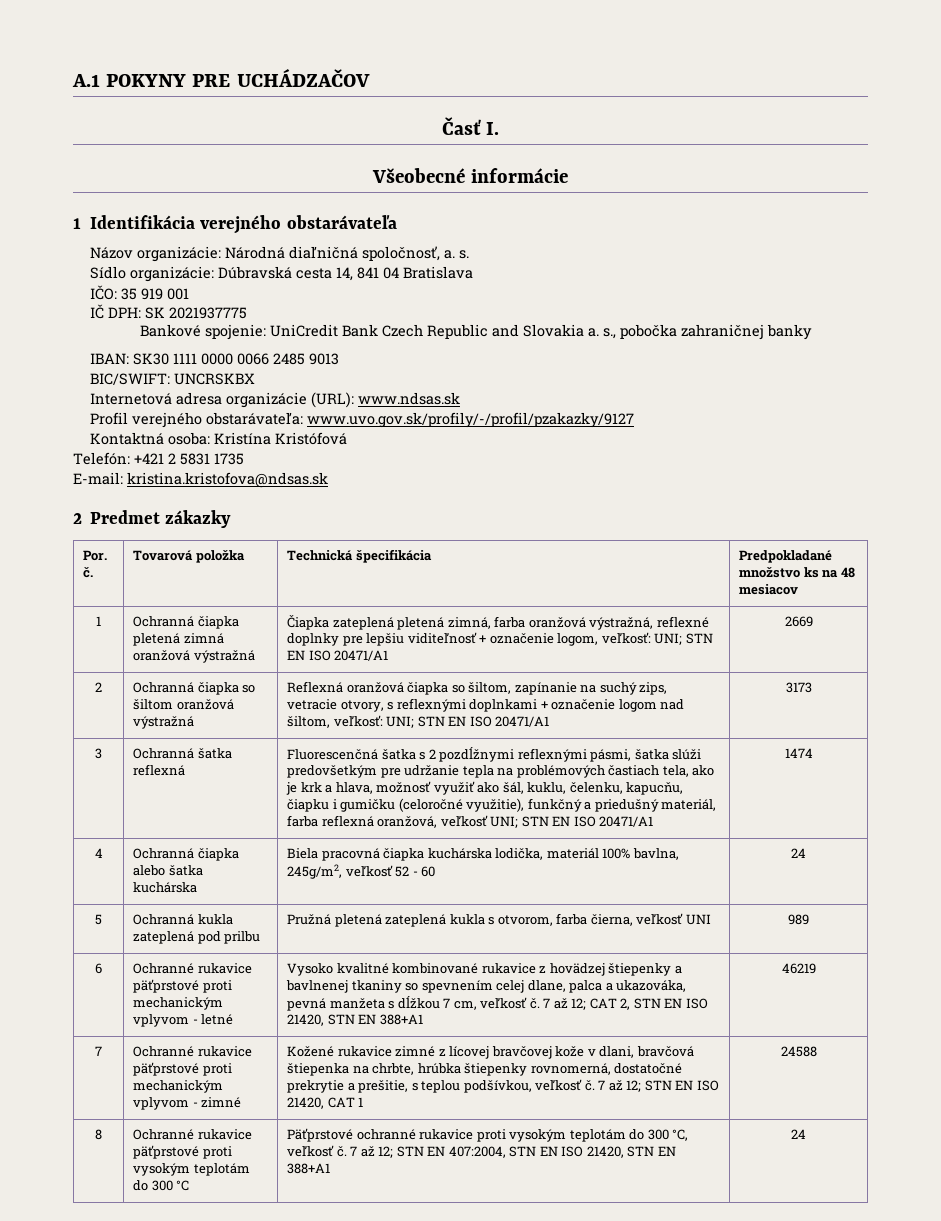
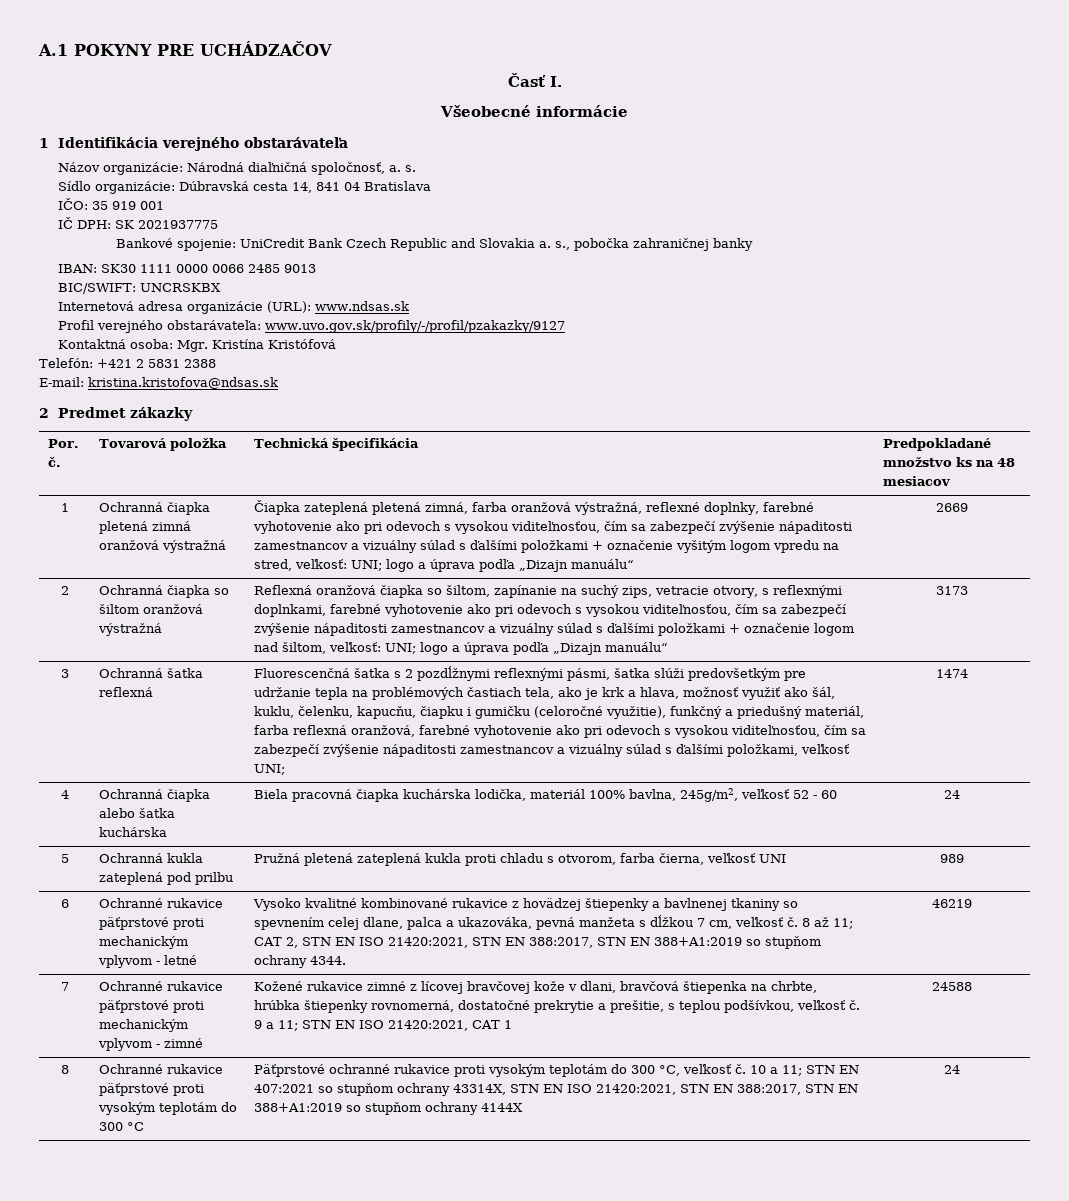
- Kontaktná osoba: Kristína Kristófová
+ Kontaktná osoba: Mgr. Kristína Kristófová
- Telefón: +421 2 5831 1735
+ Telefón: +421 2 5831 2388
- Čiapka zateplená pletená zimná, farba oranžová výstražná, reflexné doplnky pre lepšiu viditeľnosť + označenie logom, veľkosť: UNI; STN EN ISO 20471/A1
+ Čiapka zateplená pletená zimná, farba oranžová výstražná, reflexné doplnky, farebné vyhotovenie ako pri odevoch s vysokou viditeľnosťou, čím sa zabezpečí zvýšenie nápaditosti zamestnancov a vizuálny súlad s ďalšími položkami + označenie vyšitým logom vpredu na stred, veľkosť: UNI; logo a úprava podľa „Dizajn manuálu“
- Reflexná oranžová čiapka so šiltom, zapínanie na suchý zips, vetracie otvory, s reflexnými doplnkami + označenie logom nad šiltom, veľkosť: UNI; STN EN ISO 20471/A1
+ Reflexná oranžová čiapka so šiltom, zapínanie na suchý zips, vetracie otvory, s reflexnými doplnkami, farebné vyhotovenie ako pri odevoch s vysokou viditeľnosťou, čím sa zabezpečí zvýšenie nápaditosti zamestnancov a vizuálny súlad s ďalšími položkami + označenie logom nad šiltom, veľkosť: UNI; logo a úprava podľa „Dizajn manuálu“
- Fluorescenčná šatka s 2 pozdĺžnymi reflexnými pásmi, šatka slúži predovšetkým pre udržanie tepla na problémových častiach tela, ako je krk a hlava, možnosť využiť ako šál, kuklu, čelenku, kapucňu, čiapku i gumičku (celoročné využitie), funkčný a priedušný materiál, farba reflexná oranžová, veľkosť UNI; STN EN ISO 20471/A1
+ Fluorescenčná šatka s 2 pozdĺžnymi reflexnými pásmi, šatka slúži predovšetkým pre udržanie tepla na problémových častiach tela, ako je krk a hlava, možnosť využiť ako šál, kuklu, čelenku, kapucňu, čiapku i gumičku (celoročné využitie), funkčný a priedušný materiál, farba reflexná oranžová, farebné vyhotovenie ako pri odevoch s vysokou viditeľnosťou, čím sa zabezpečí zvýšenie nápaditosti zamestnancov a vizuálny súlad s ďalšími položkami, veľkosť UNI;
- 5 | Ochranná kukla zateplená pod prilbu | Pružná pletená zateplená kukla s otvorom, farba čierna, veľkosť UNI | 989
+ 5 | Ochranná kukla zateplená pod prilbu | Pružná pletená zateplená kukla proti chladu s otvorom, farba čierna, veľkosť UNI | 989
- 7 až 12; CAT 2, STN EN ISO 21420, STN EN 388+A1
+ 8 až 11; CAT 2, STN EN ISO 21420:2021, STN EN 388:2017, STN EN 388+A1:2019 so stupňom ochrany 4344.
- 7 až 12; STN EN ISO 21420, CAT 1
+ 9 a 11; STN EN ISO 21420:2021, CAT 1
- 7 až 12; STN EN 407:2004, STN EN ISO 21420, STN EN 388+A1
+ 10 a 11; STN EN 407:2021 so stupňom ochrany 43314X, STN EN ISO 21420:2021, STN EN 388:2017, STN EN 388+A1:2019 so stupňom ochrany 4144X

